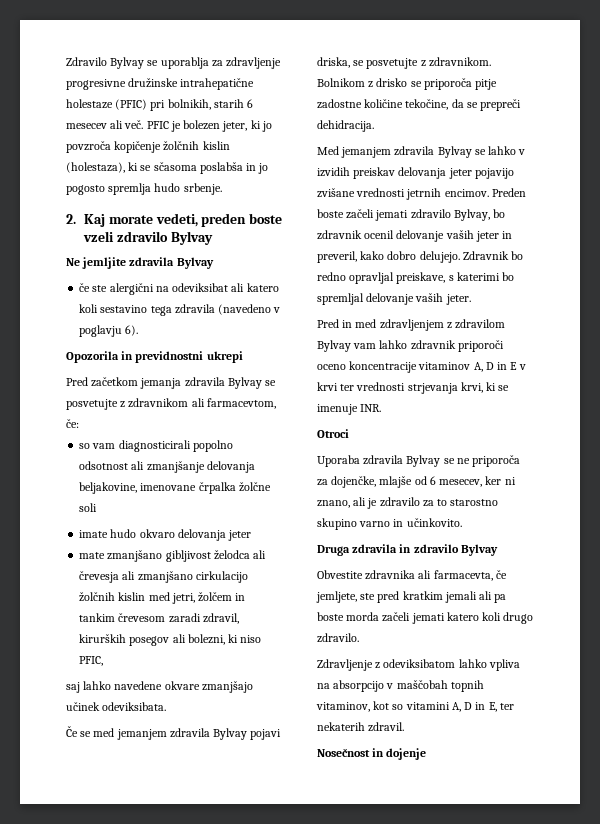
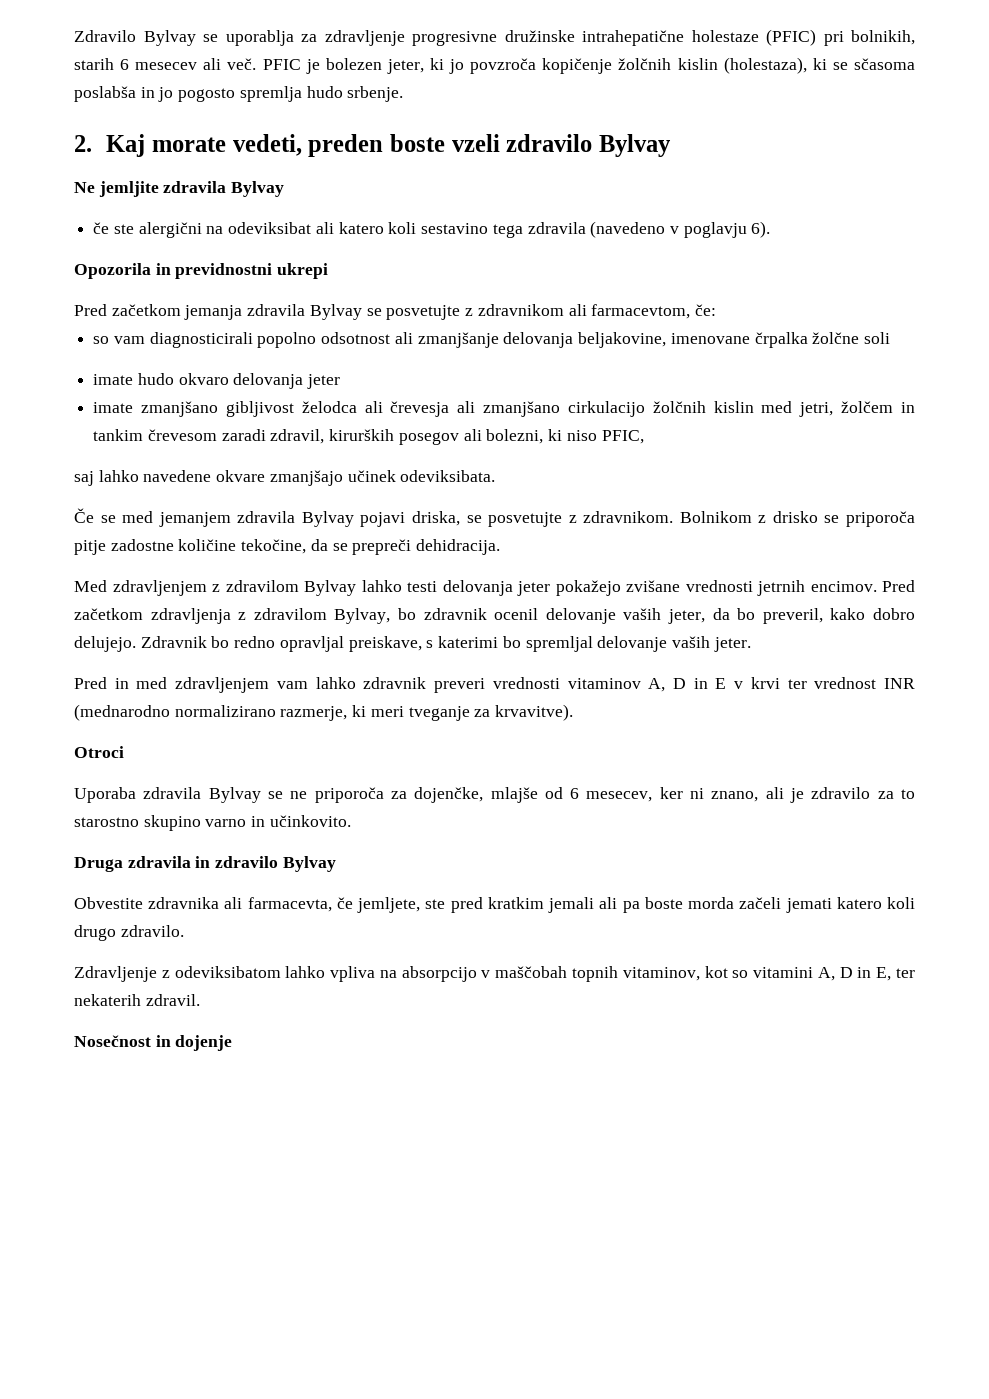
- mate zmanjšano gibljivost želodca ali črevesja ali zmanjšano cirkulacijo žolčnih kislin med jetri, žolčem in tankim črevesom zaradi zdravil, kirurških posegov ali bolezni, ki niso PFIC,
+ imate zmanjšano gibljivost želodca ali črevesja ali zmanjšano cirkulacijo žolčnih kislin med jetri, žolčem in tankim črevesom zaradi zdravil, kirurških posegov ali bolezni, ki niso PFIC,
- Med jemanjem zdravila Bylvay se lahko v izvidih preiskav delovanja jeter pojavijo zvišane vrednosti jetrnih encimov.
+ Med zdravljenjem z zdravilom Bylvay lahko testi delovanja jeter pokažejo zvišane vrednosti jetrnih encimov.
- Preden boste začeli jemati zdravilo Bylvay, bo zdravnik ocenil delovanje vaših jeter in preveril, kako dobro delujejo.
+ Pred začetkom zdravljenja z zdravilom Bylvay, bo zdravnik ocenil delovanje vaših jeter, da bo preveril, kako dobro delujejo.
- Pred in med zdravljenjem z zdravilom Bylvay vam lahko zdravnik priporoči oceno koncentracije vitaminov A, D in E v krvi ter vrednosti strjevanja krvi, ki se imenuje INR.
+ Pred in med zdravljenjem vam lahko zdravnik preveri vrednosti vitaminov A, D in E v krvi ter vrednost INR (mednarodno normalizirano razmerje, ki meri tveganje za krvavitve).

